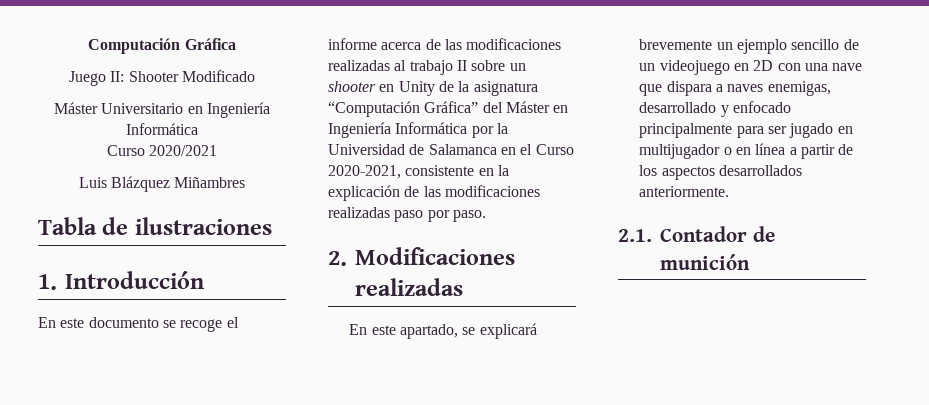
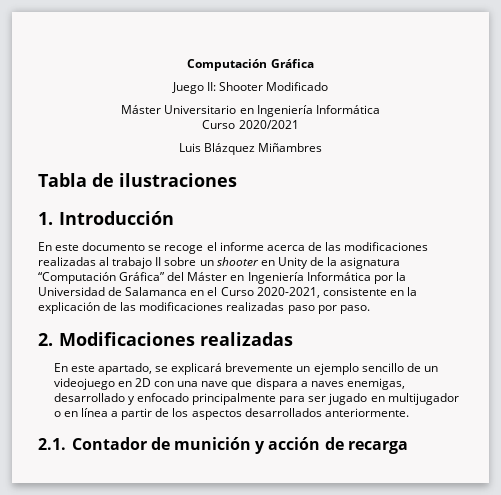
- 2.1. Contador de munición
+ 2.1. Contador de munición y acción de recarga

